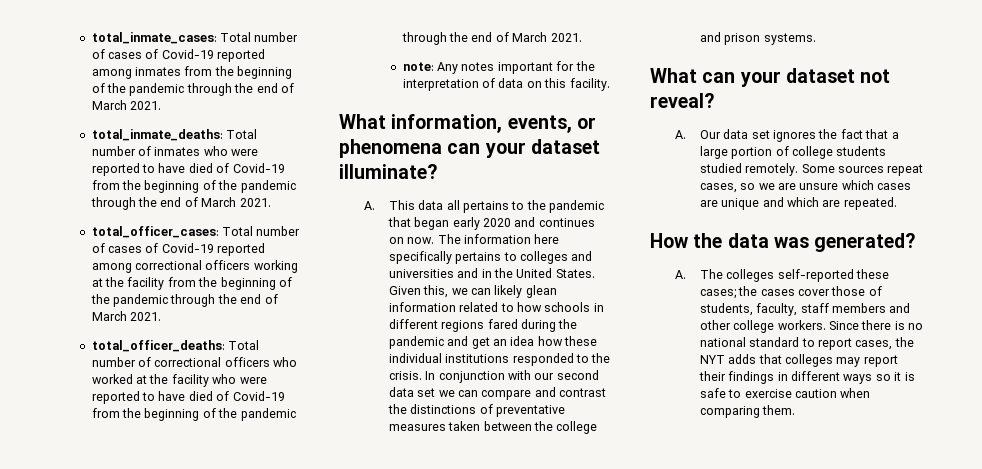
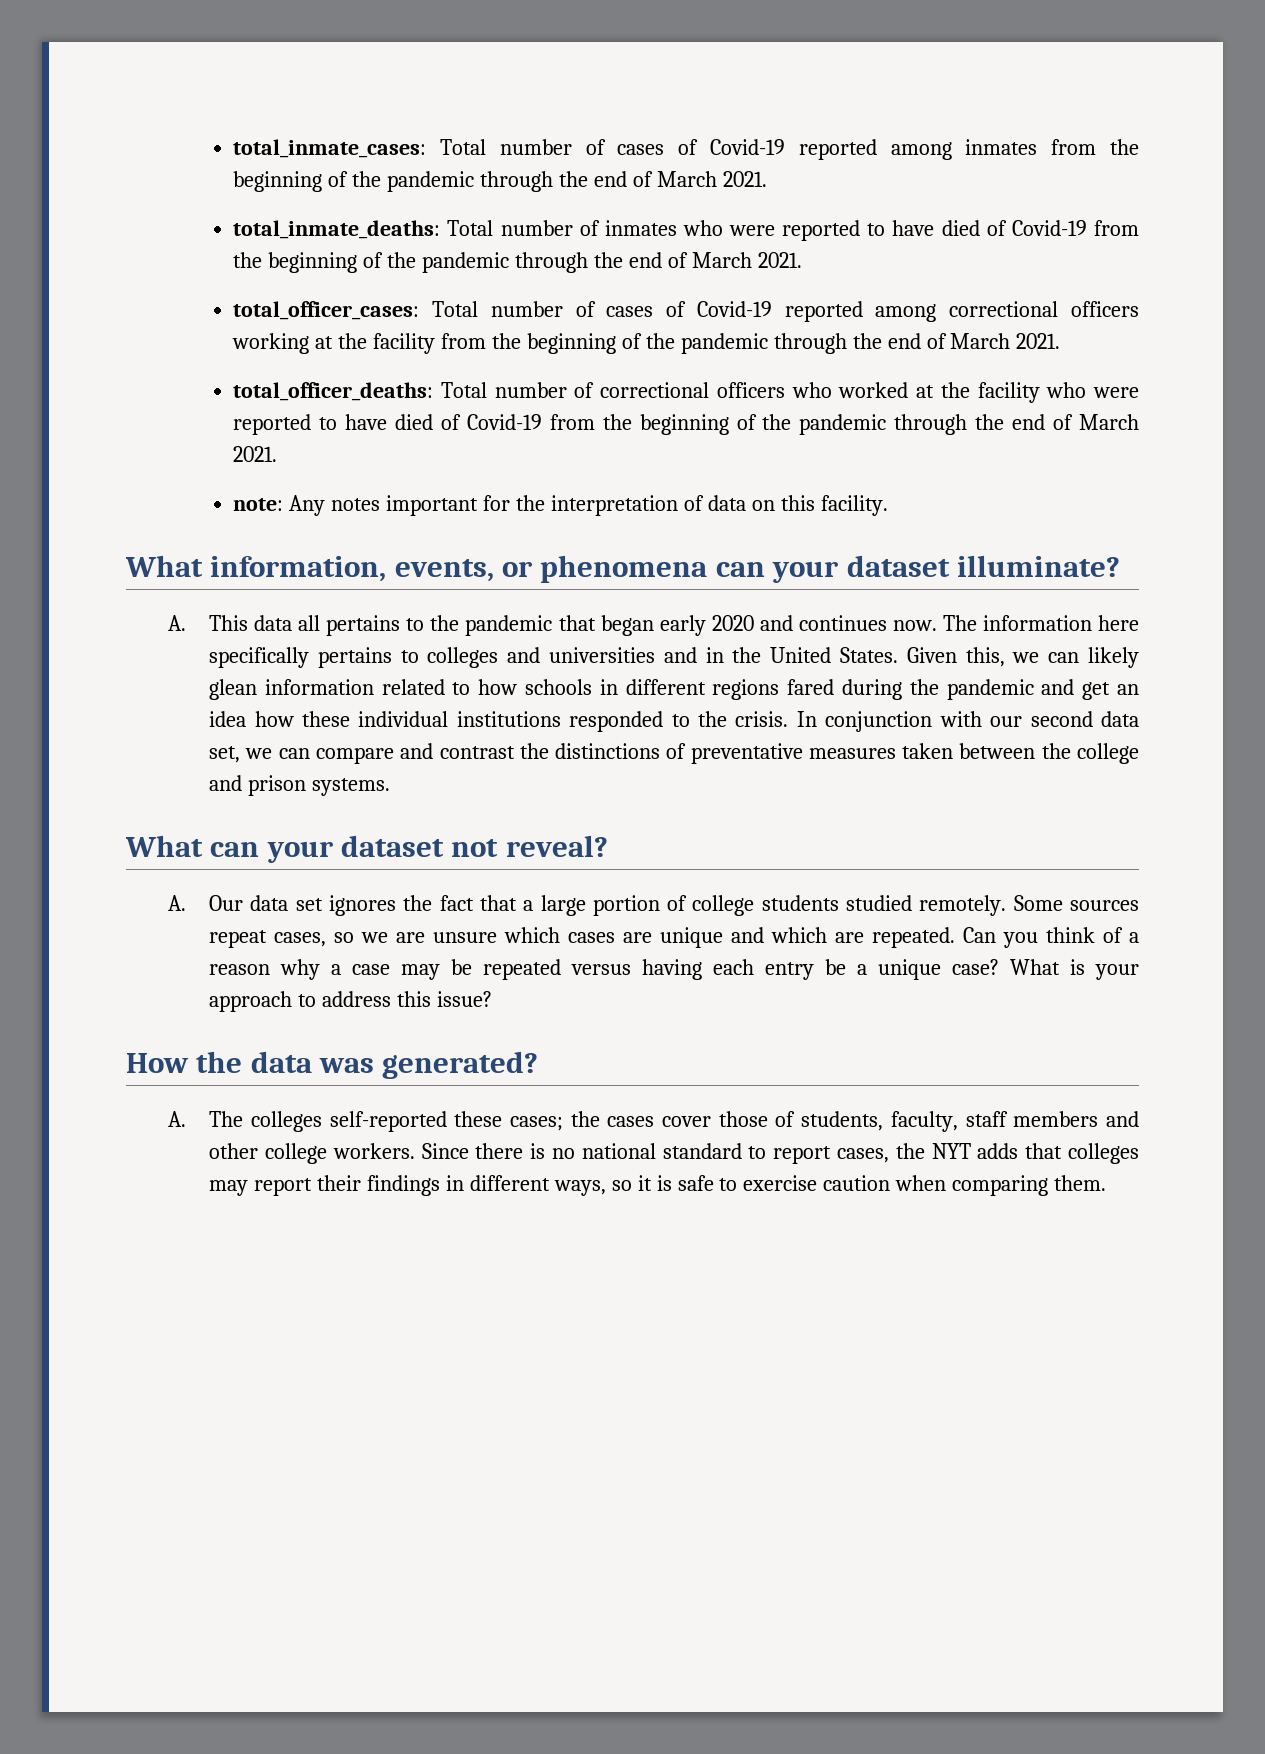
- A. This data all pertains to the pandemic that began early 2020 and continues on now.
+ A. This data all pertains to the pandemic that began early 2020 and continues now.
- In conjunction with our second data set we can compare and contrast the distinctions of preventative measures taken between the college and prison systems.
+ In conjunction with our second data set, we can compare and contrast the distinctions of preventative measures taken between the college and prison systems.
+ Can you think of a reason why a case may be repeated versus having each entry be a unique case? What is your approach to address this issue?
- Since there is no national standard to report cases, the NYT adds that colleges may report their findings in different ways so it is safe to exercise caution when comparing them.
+ Since there is no national standard to report cases, the NYT adds that colleges may report their findings in different ways, so it is safe to exercise caution when comparing them.

